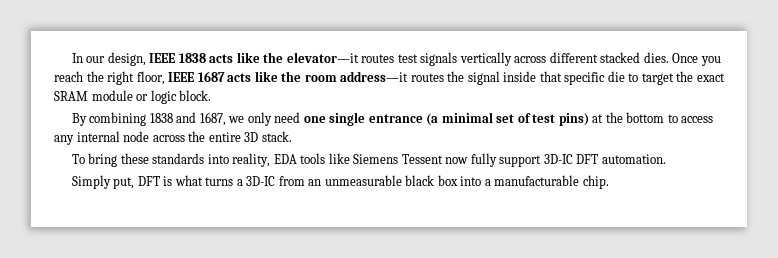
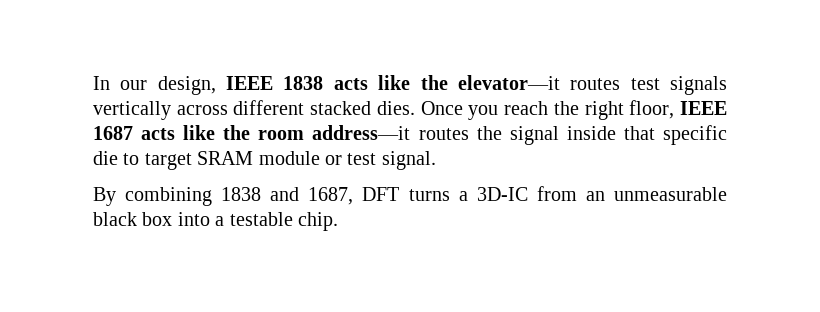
- Once you reach the right floor, IEEE 1687 acts like the room address—it routes the signal inside that specific die to target the exact SRAM module or logic block.
+ Once you reach the right floor, IEEE 1687 acts like the room address—it routes the signal inside that specific die to target SRAM module or test signal.
- By combining 1838 and 1687, we only need one single entrance (a minimal set of test pins) at the bottom to access any internal node across the entire 3D stack.
- To bring these standards into reality, EDA tools like Siemens Tessent now fully support 3D-IC DFT automation.
- Simply put, DFT is what turns a 3D-IC from an unmeasurable black box into a manufacturable chip.
+ By combining 1838 and 1687, DFT turns a 3D-IC from an unmeasurable black box into a testable chip.

